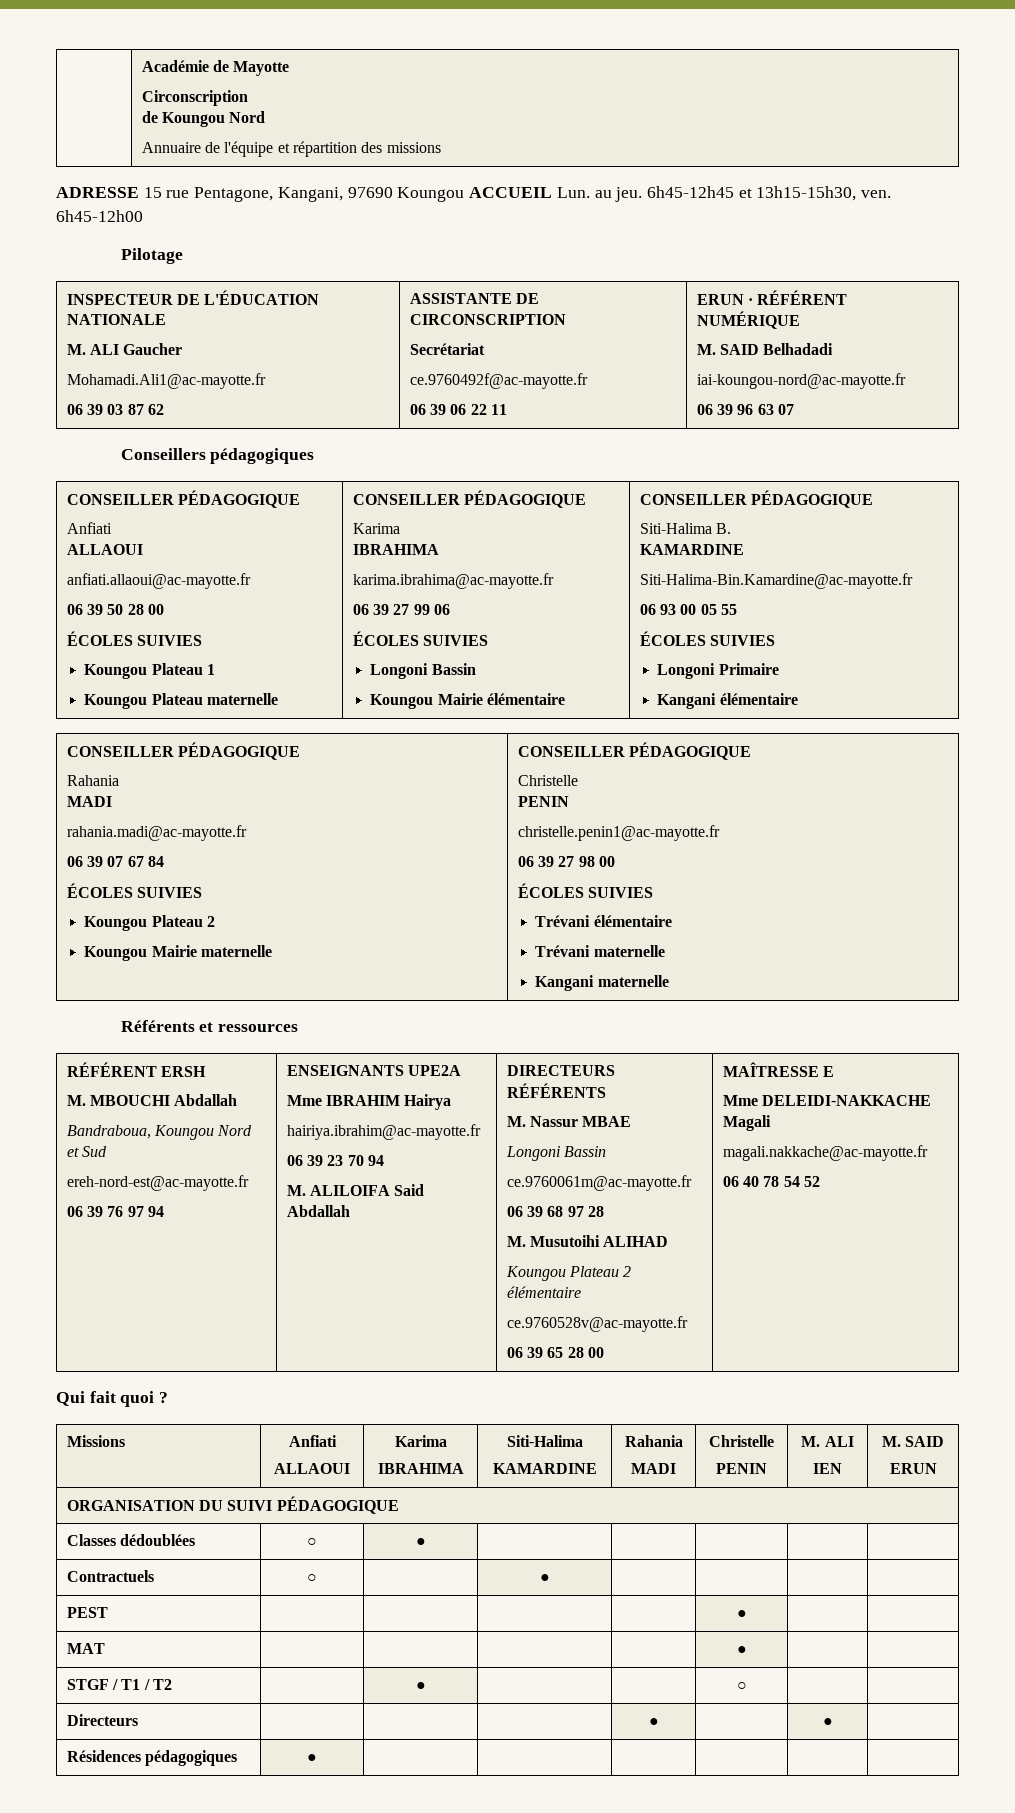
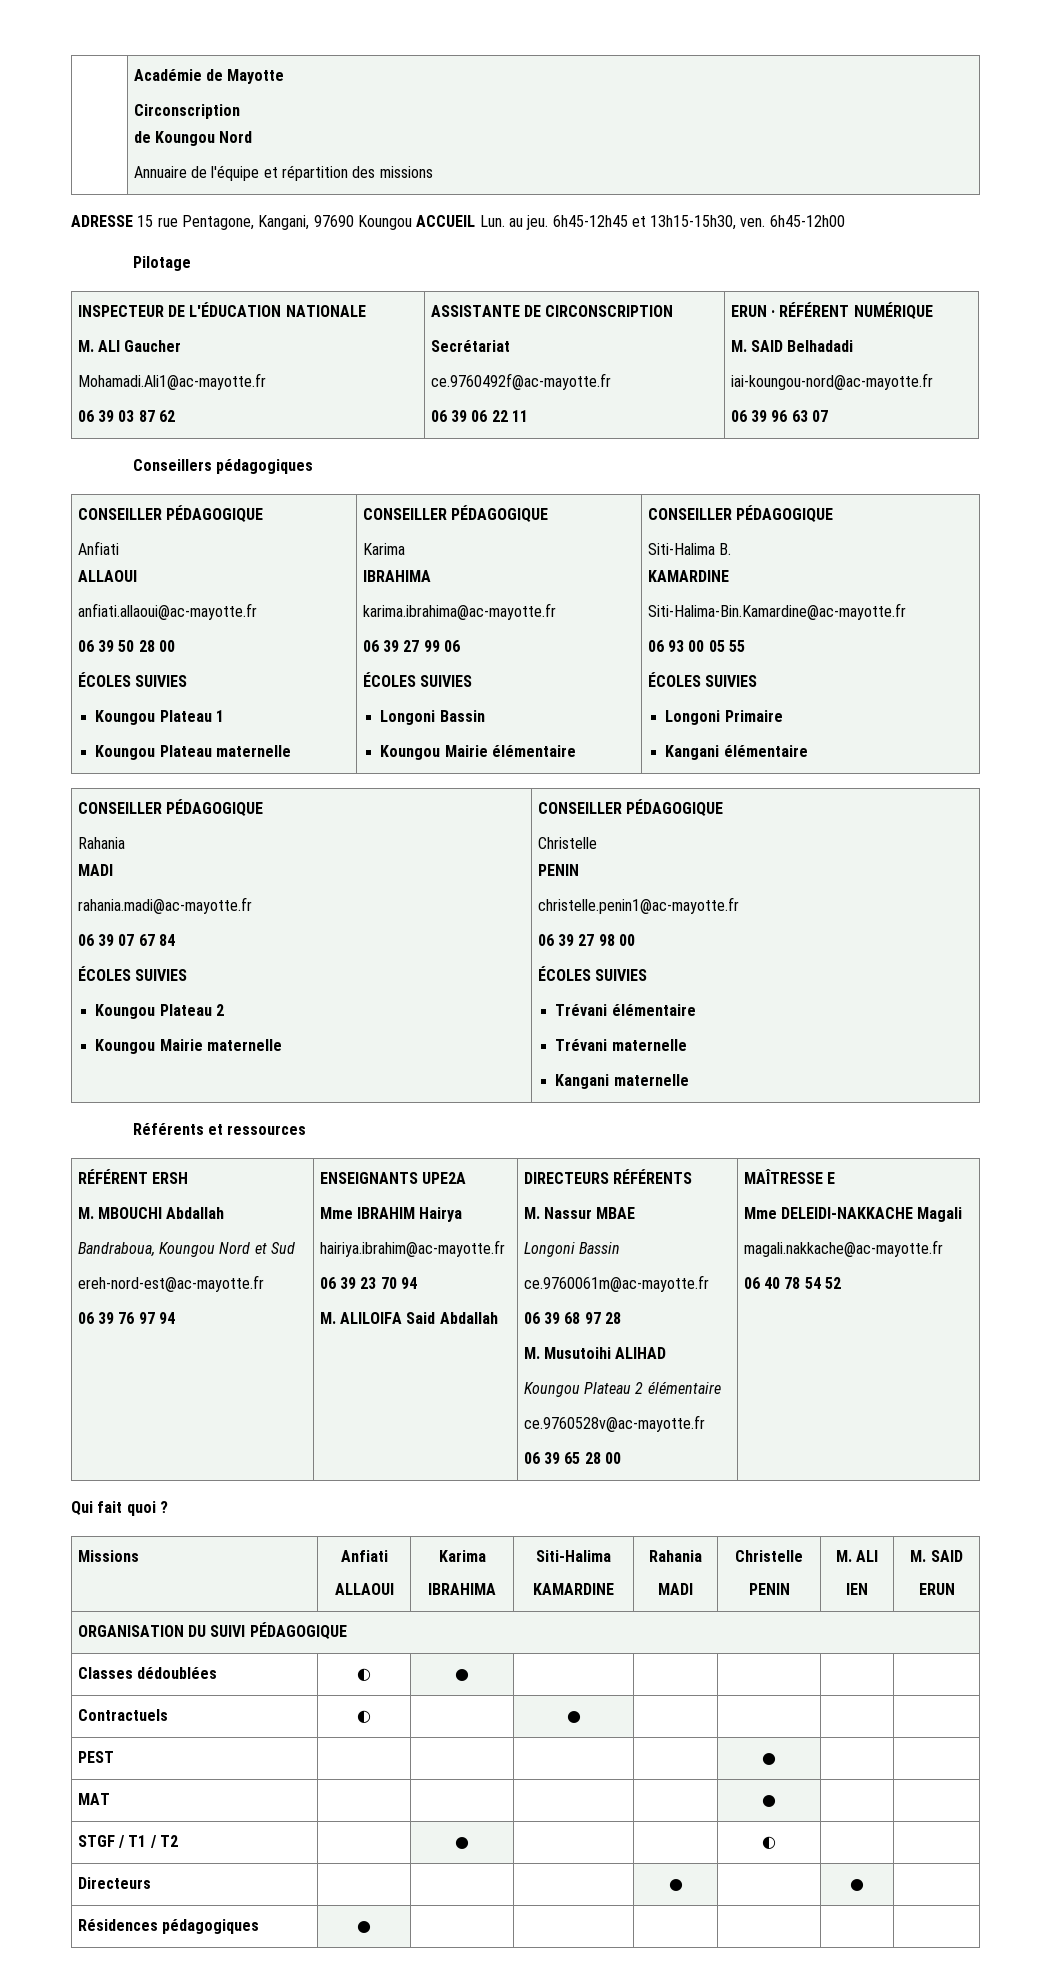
- Classes dédoublées | ○ | ● | | | | |
+ Classes dédoublées | ◐ | ● | | | | |
- Contractuels | ○ | | ● | | | |
+ Contractuels | ◐ | | ● | | | |
- STGF / T1 / T2 | | ● | | | ○ | |
+ STGF / T1 / T2 | | ● | | | ◐ | |

